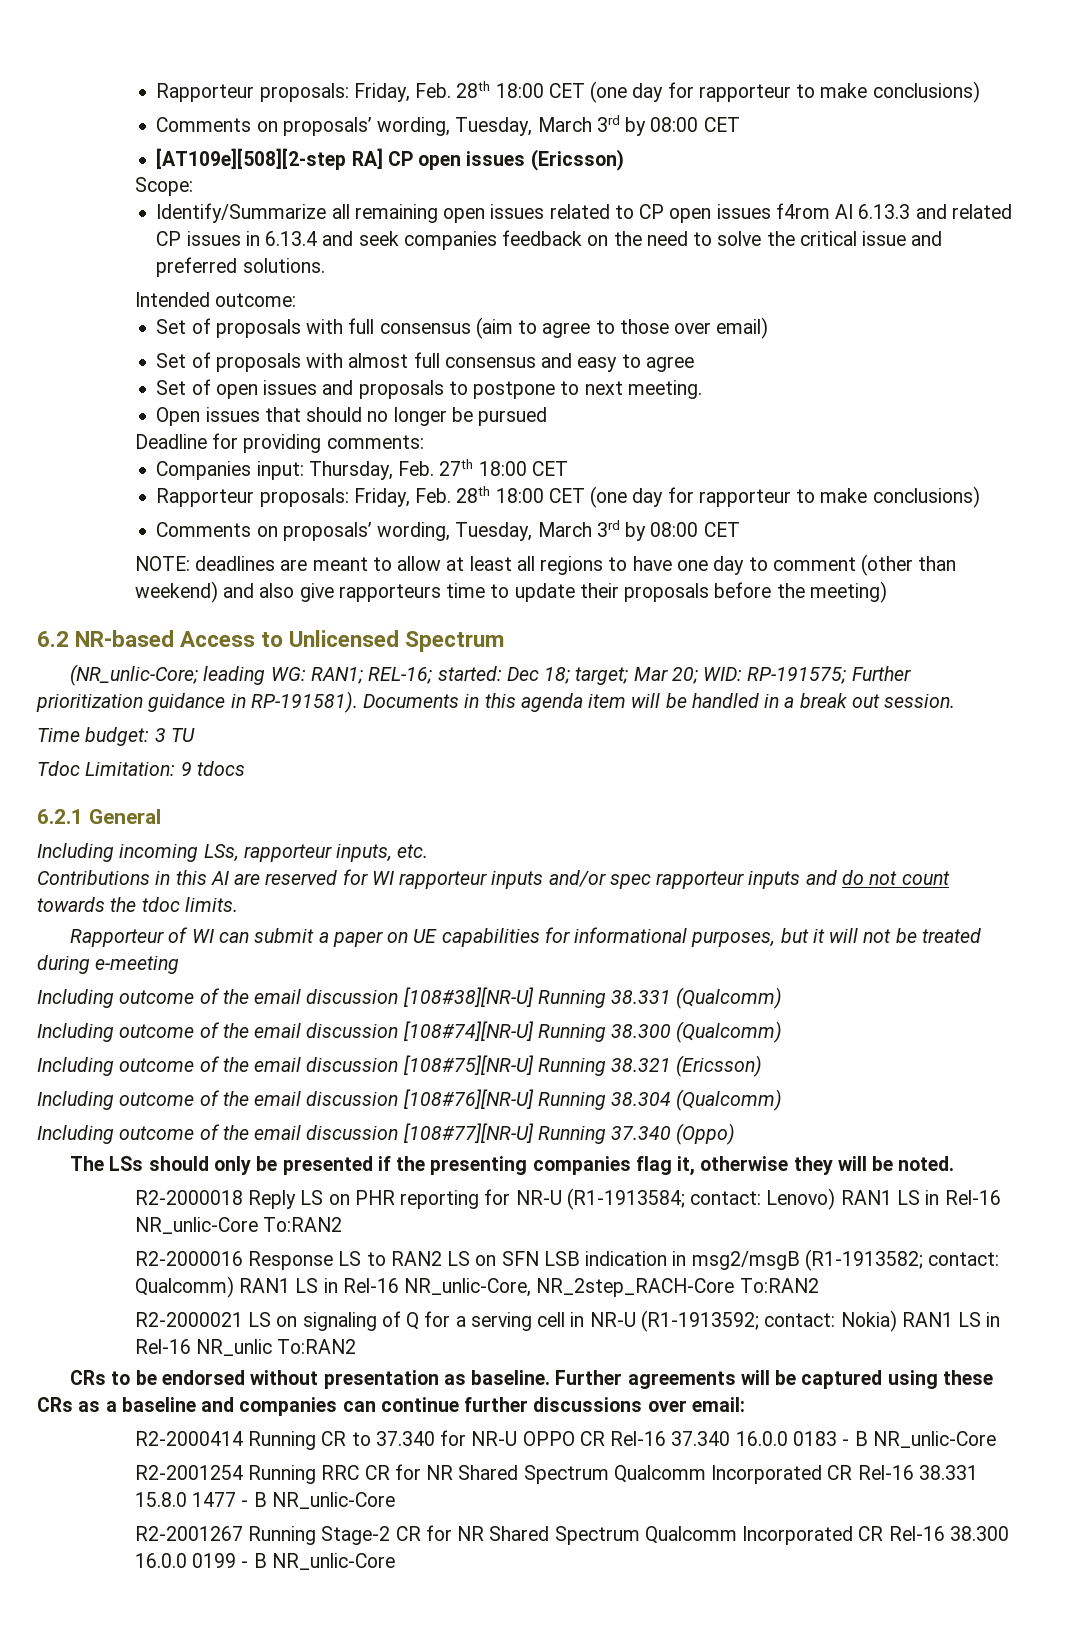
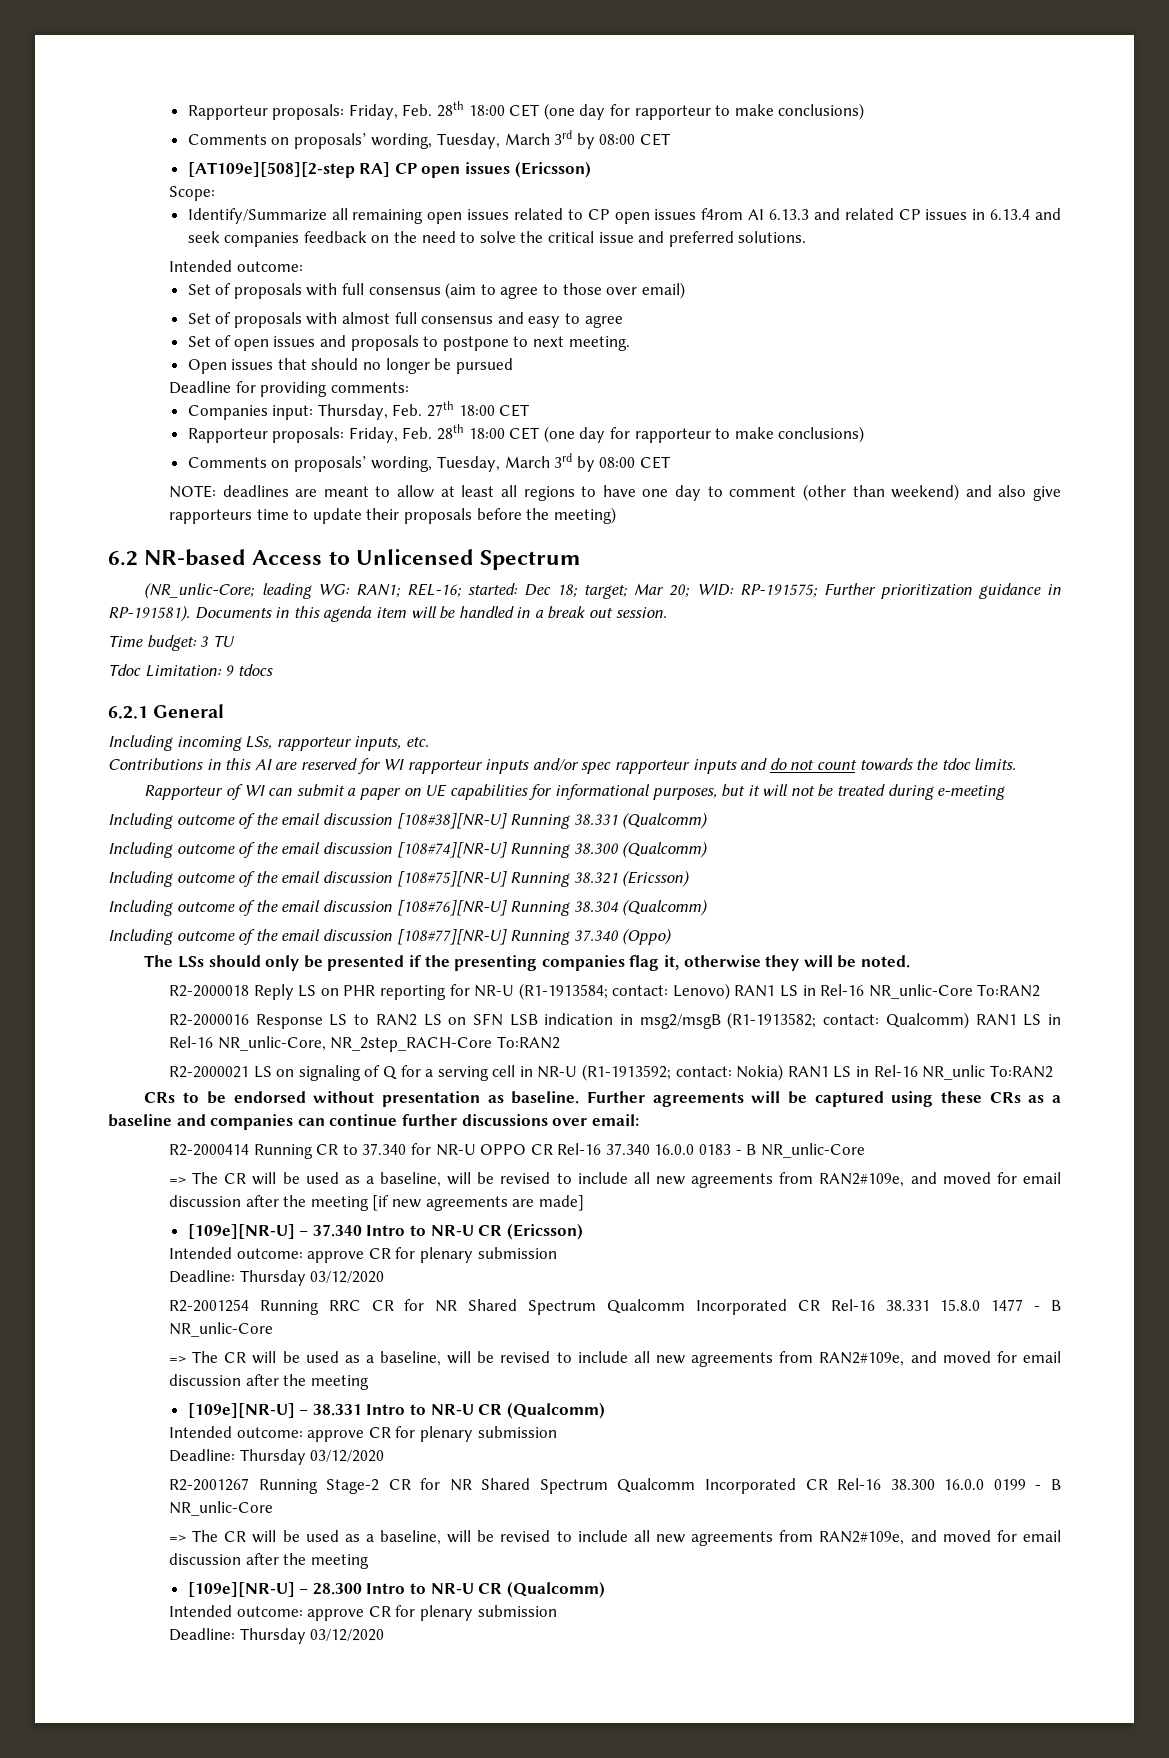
+ => The CR will be used as a baseline, will be revised to include all new agreements from RAN2#109e, and moved for email discussion after the meeting [if new agreements are made]
+ [109e][NR-U] – 37.340 Intro to NR-U CR (Ericsson)
+ Intended outcome: approve CR for plenary submission
+ Deadline: Thursday 03/12/2020
  R2-2001254 Running RRC CR for NR Shared Spectrum Qualcomm Incorporated CR Rel-16 38.331 15.8.0 1477 - B NR_unlic-Core
+ => The CR will be used as a baseline, will be revised to include all new agreements from RAN2#109e, and moved for email discussion after the meeting
+ [109e][NR-U] – 38.331 Intro to NR-U CR (Qualcomm)
+ Intended outcome: approve CR for plenary submission
+ Deadline: Thursday 03/12/2020
  R2-2001267 Running Stage-2 CR for NR Shared Spectrum Qualcomm Incorporated CR Rel-16 38.300 16.0.0 0199 - B NR_unlic-Core
+ => The CR will be used as a baseline, will be revised to include all new agreements from RAN2#109e, and moved for email discussion after the meeting
+ [109e][NR-U] – 28.300 Intro to NR-U CR (Qualcomm)
+ Intended outcome: approve CR for plenary submission
+ Deadline: Thursday 03/12/2020

